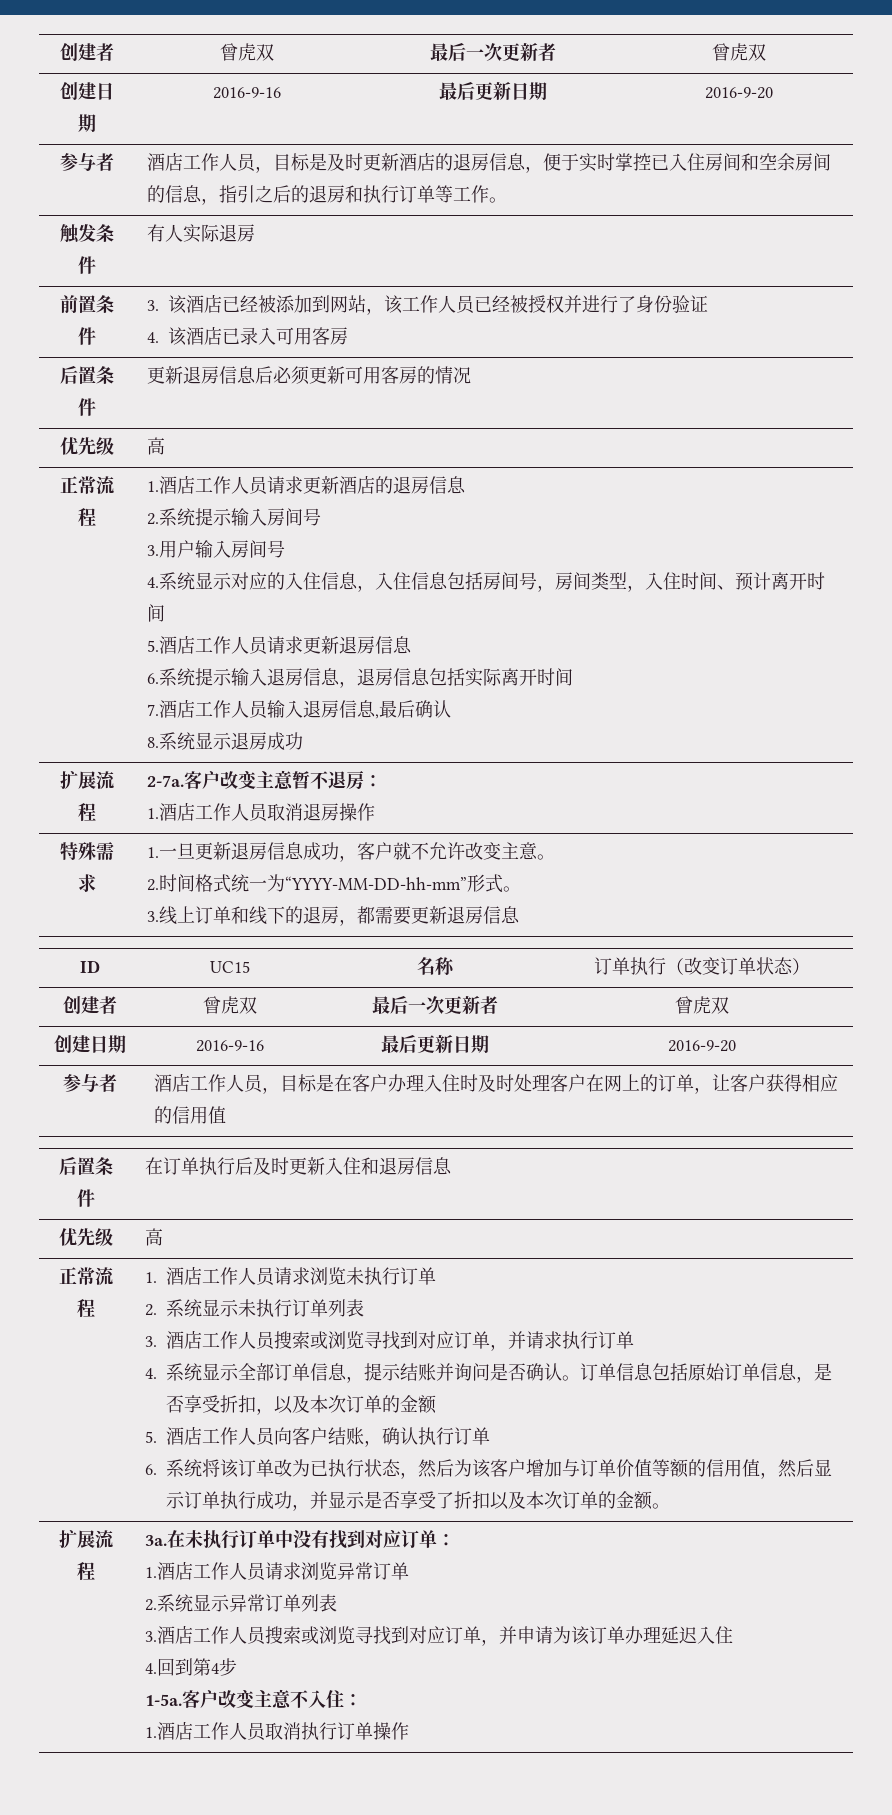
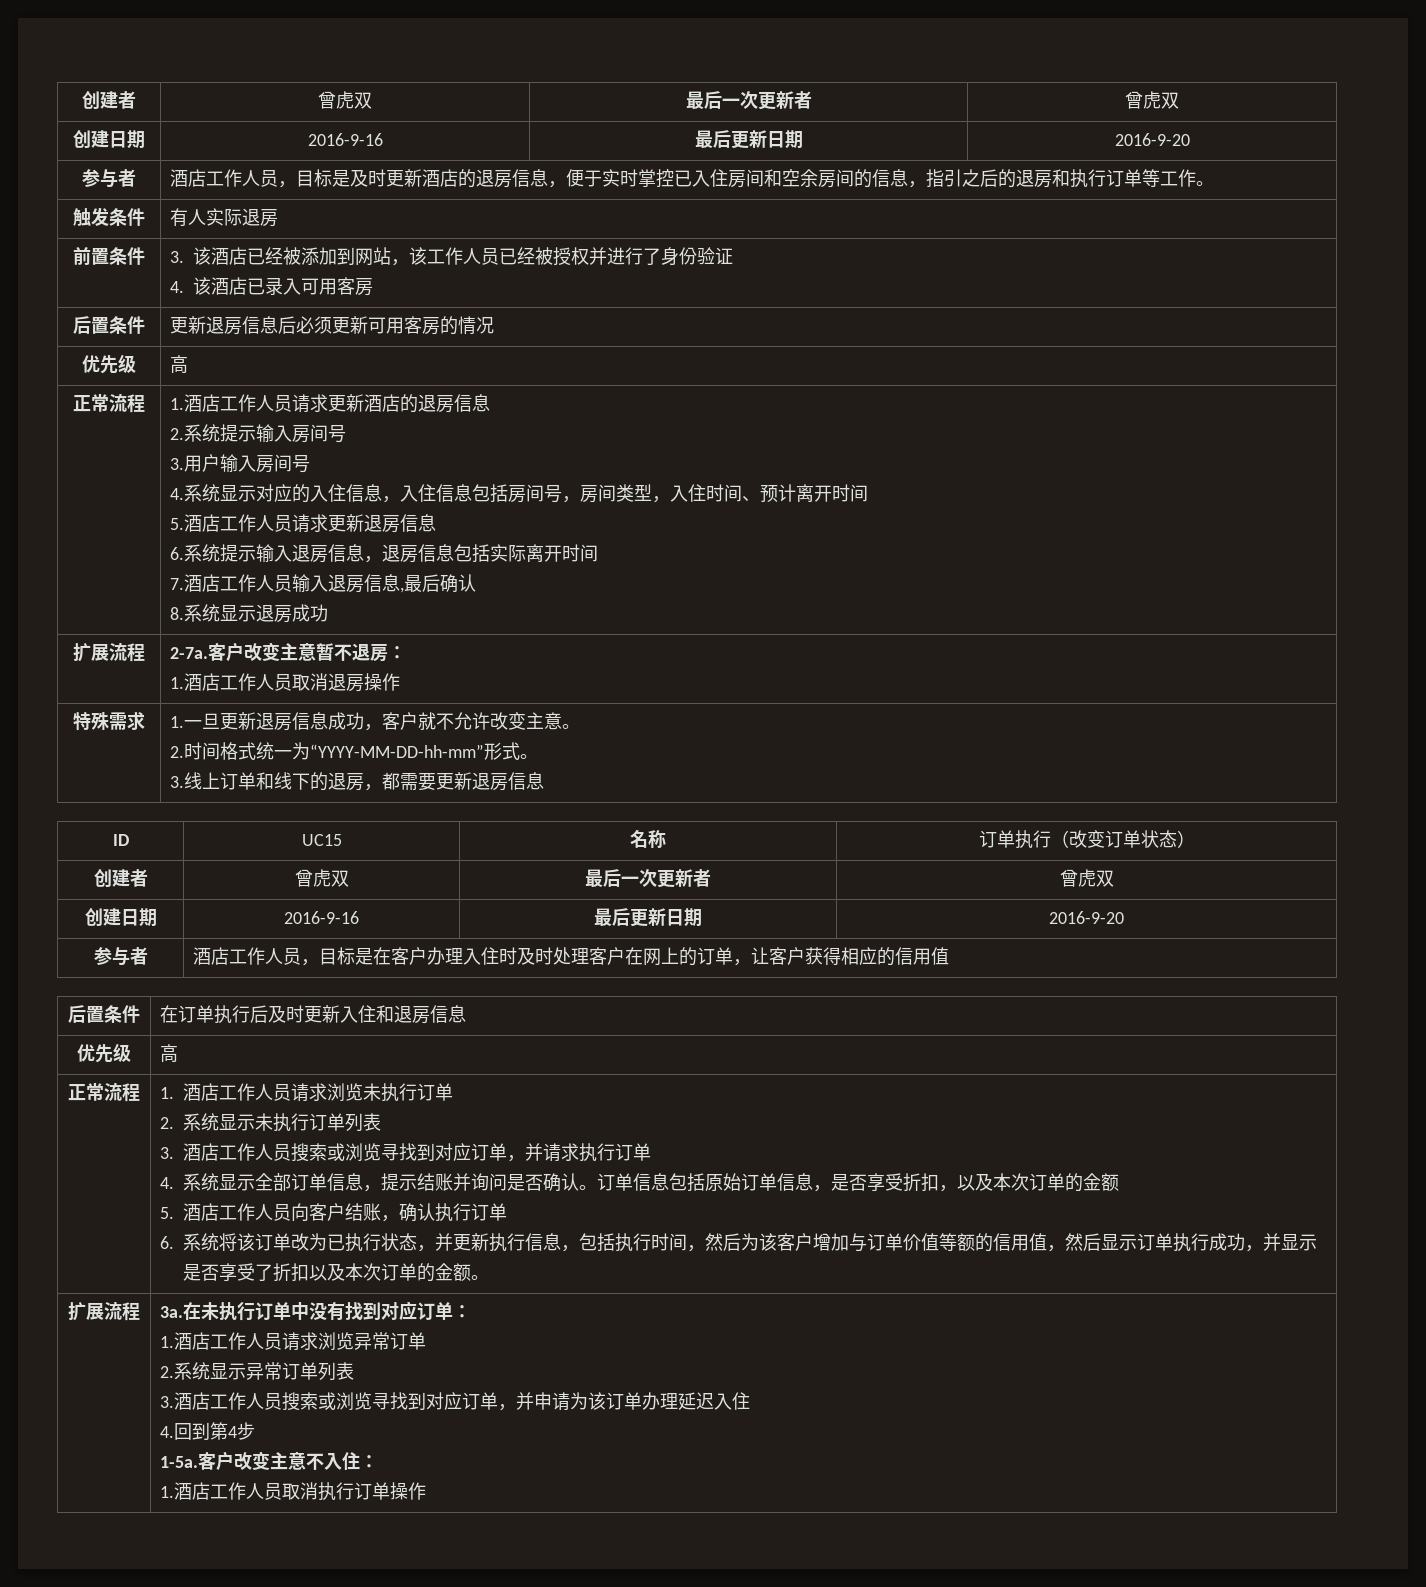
- 6.系统将该订单改为已执行状态，然后为该客户增加与订单价值等额的信用值，然后显示订单执行成功，并显示是否享受了折扣以及本次订单的金额。
+ 6.系统将该订单改为已执行状态，并更新执行信息，包括执行时间，然后为该客户增加与订单价值等额的信用值，然后显示订单执行成功，并显示是否享受了折扣以及本次订单的金额。

